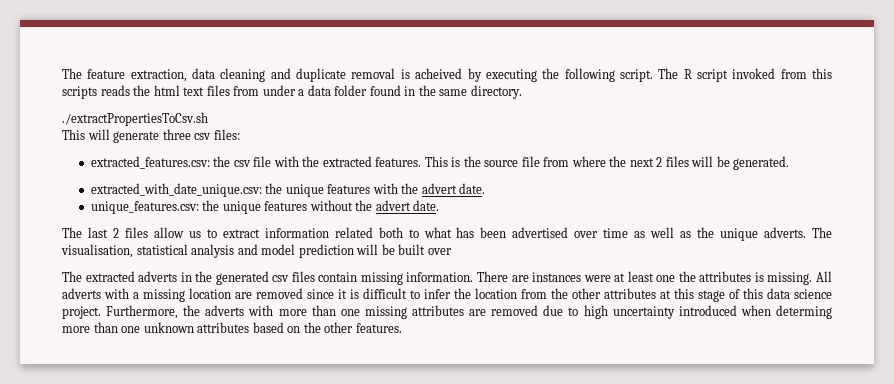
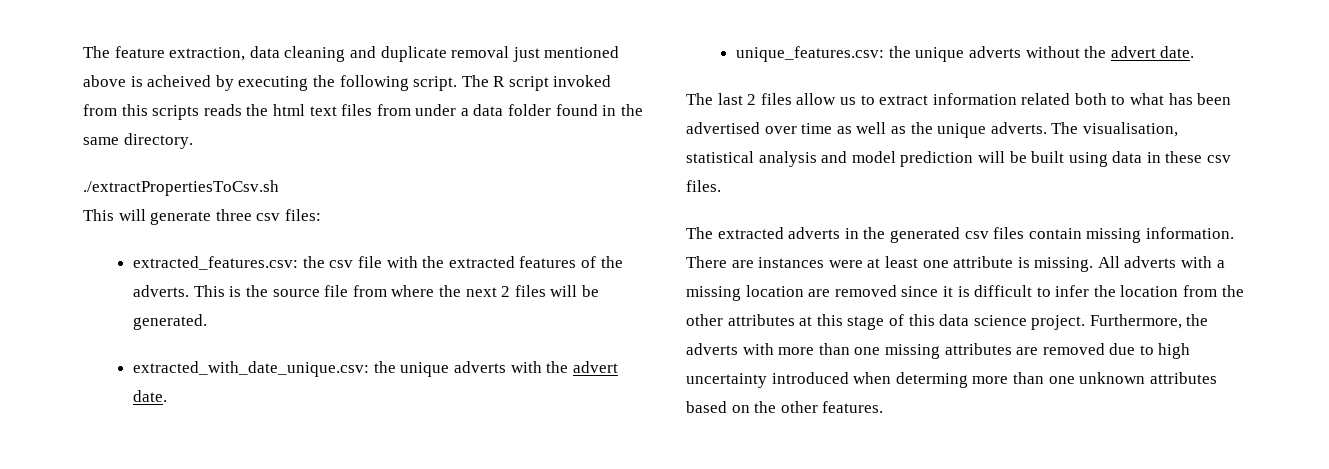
- The feature extraction, data cleaning and duplicate removal is acheived by executing the following script.
+ The feature extraction, data cleaning and duplicate removal just mentioned above is acheived by executing the following script.
- extracted_features.csv: the csv file with the extracted features.
+ extracted_features.csv: the csv file with the extracted features of the adverts.
- extracted_with_date_unique.csv: the unique features with the advert date.
+ extracted_with_date_unique.csv: the unique adverts with the advert date.
- unique_features.csv: the unique features without the advert date.
+ unique_features.csv: the unique adverts without the advert date.
- The visualisation, statistical analysis and model prediction will be built over
+ The visualisation, statistical analysis and model prediction will be built using data in these csv files.
- There are instances were at least one the attributes is missing.
+ There are instances were at least one attribute is missing.

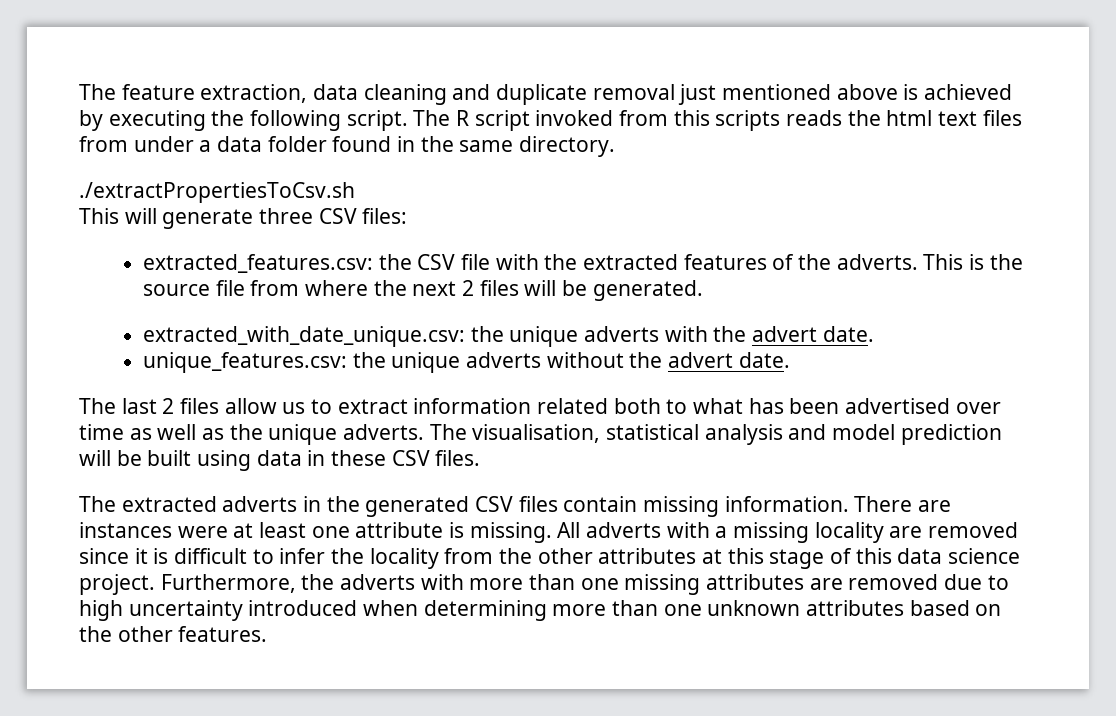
- The feature extraction, data cleaning and duplicate removal just mentioned above is acheived by executing the following script.
+ The feature extraction, data cleaning and duplicate removal just mentioned above is achieved by executing the following script.
- This will generate three csv files:
+ This will generate three CSV files:
- extracted_features.csv: the csv file with the extracted features of the adverts.
+ extracted_features.csv: the CSV file with the extracted features of the adverts.
- The visualisation, statistical analysis and model prediction will be built using data in these csv files.
+ The visualisation, statistical analysis and model prediction will be built using data in these CSV files.
- The extracted adverts in the generated csv files contain missing information.
+ The extracted adverts in the generated CSV files contain missing information.
- All adverts with a missing location are removed since it is difficult to infer the location from the other attributes at this stage of this data science project.
+ All adverts with a missing locality are removed since it is difficult to infer the locality from the other attributes at this stage of this data science project.
- Furthermore, the adverts with more than one missing attributes are removed due to high uncertainty introduced when determing more than one unknown attributes based on the other features.
+ Furthermore, the adverts with more than one missing attributes are removed due to high uncertainty introduced when determining more than one unknown attributes based on the other features.

